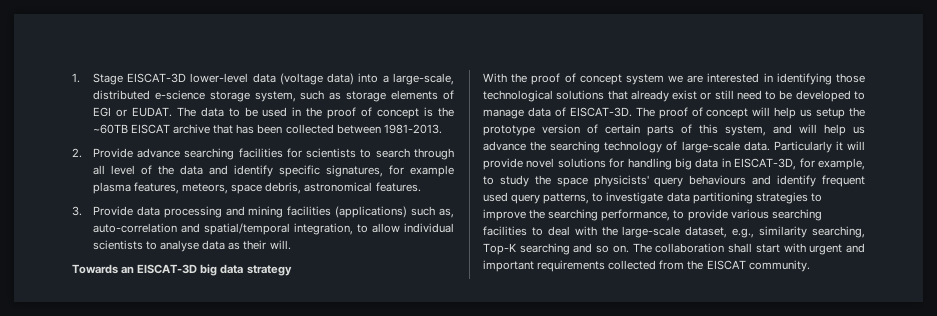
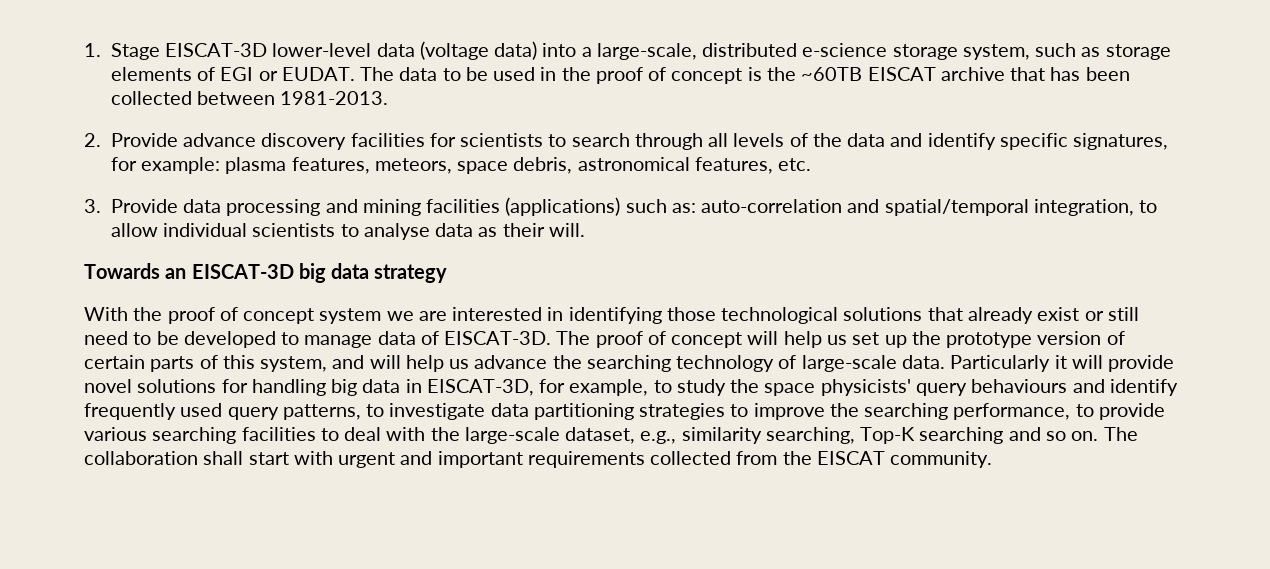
- 2. Provide advance searching facilities for scientists to search through all level of the data and identify specific signatures, for example plasma features, meteors, space debris, astronomical features.
+ 2. Provide advance discovery facilities for scientists to search through all levels of the data and identify specific signatures, for example: plasma features, meteors, space debris, astronomical features, etc.
- 3. Provide data processing and mining facilities (applications) such as, auto-correlation and spatial/temporal integration, to allow individual scientists to analyse data as their will.
+ 3. Provide data processing and mining facilities (applications) such as: auto-correlation and spatial/temporal integration, to allow individual scientists to analyse data as their will.
- The proof of concept will help us setup the prototype version of certain parts of this system, and will help us advance the searching technology of large-scale data.
+ The proof of concept will help us set up the prototype version of certain parts of this system, and will help us advance the searching technology of large-scale data.
- Particularly it will provide novel solutions for handling big data in EISCAT-3D, for example, to study the space physicists' query behaviours and identify frequent used query patterns, to investigate data partitioning strategies to improve the searching performance, to provide various searching facilities to deal with the large-scale dataset, e.g., similarity searching, Top-K searching and so on.
+ Particularly it will provide novel solutions for handling big data in EISCAT-3D, for example, to study the space physicists' query behaviours and identify frequently used query patterns, to investigate data partitioning strategies to improve the searching performance, to provide various searching facilities to deal with the large-scale dataset, e.g., similarity searching, Top-K searching and so on.

